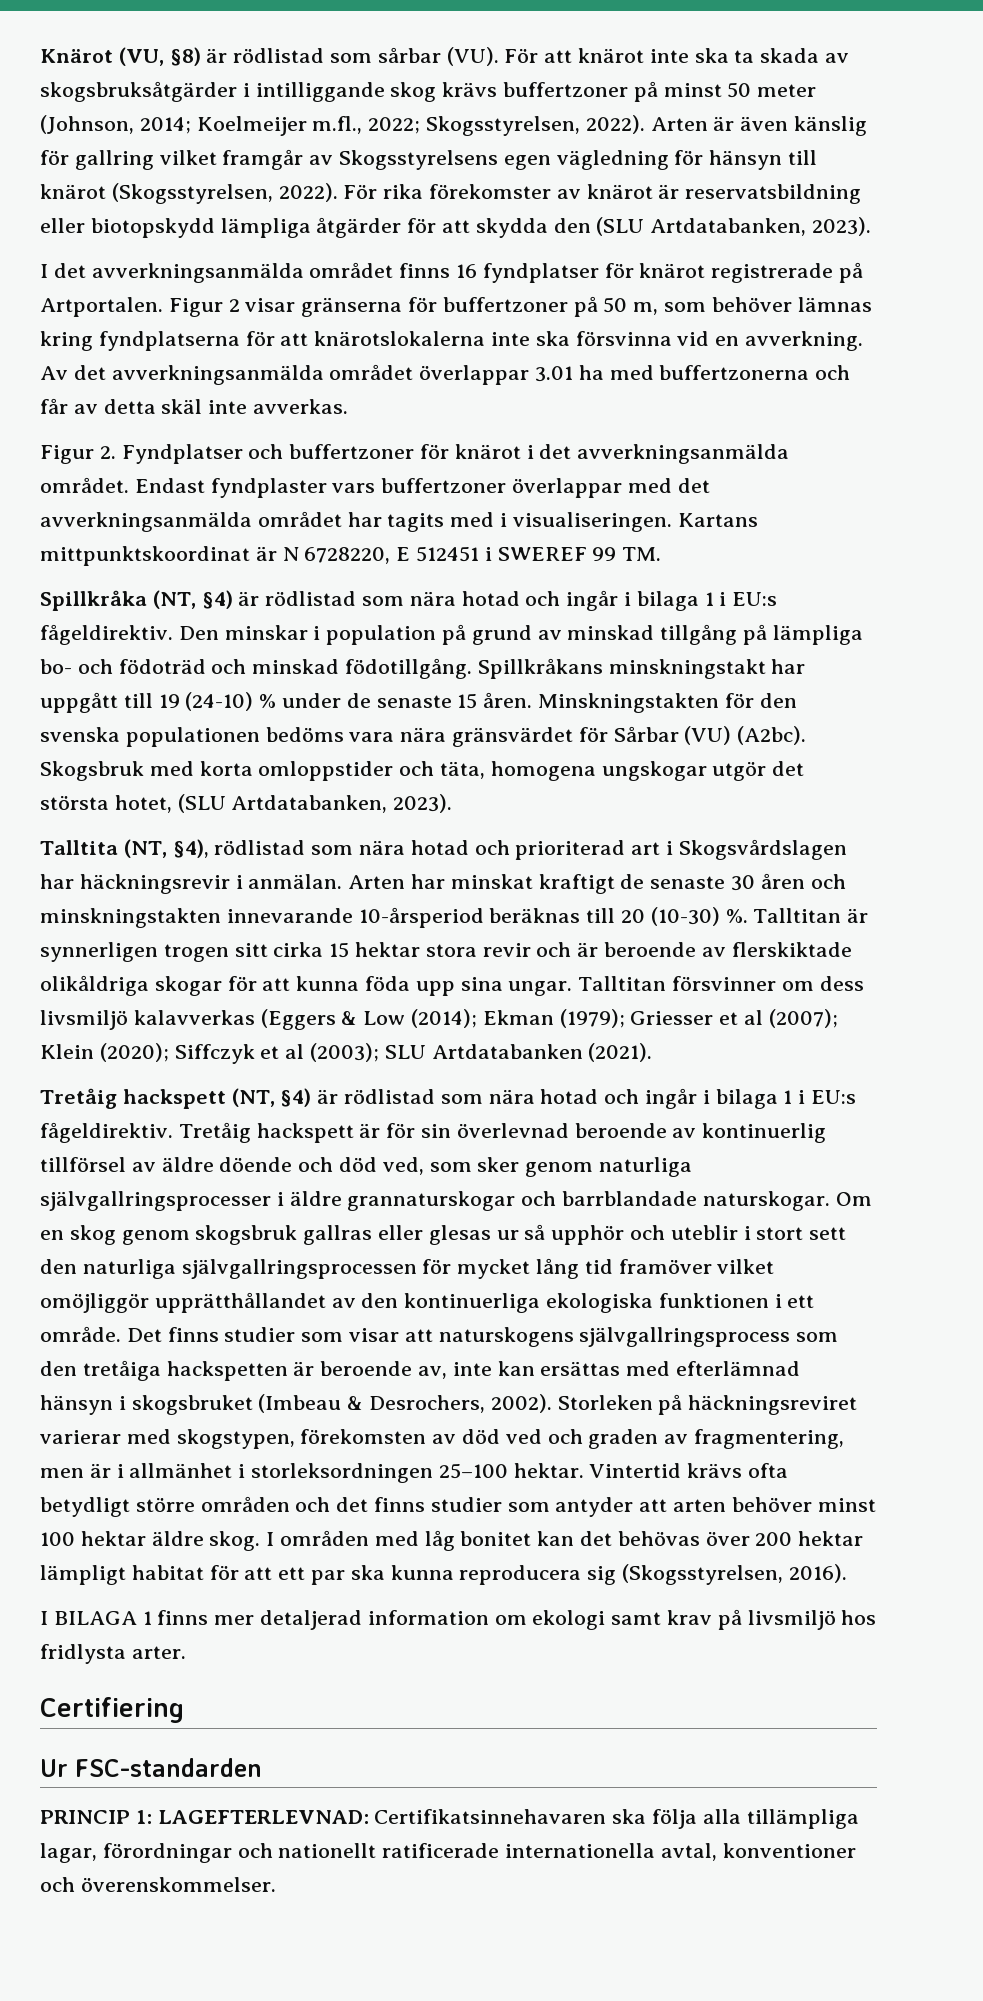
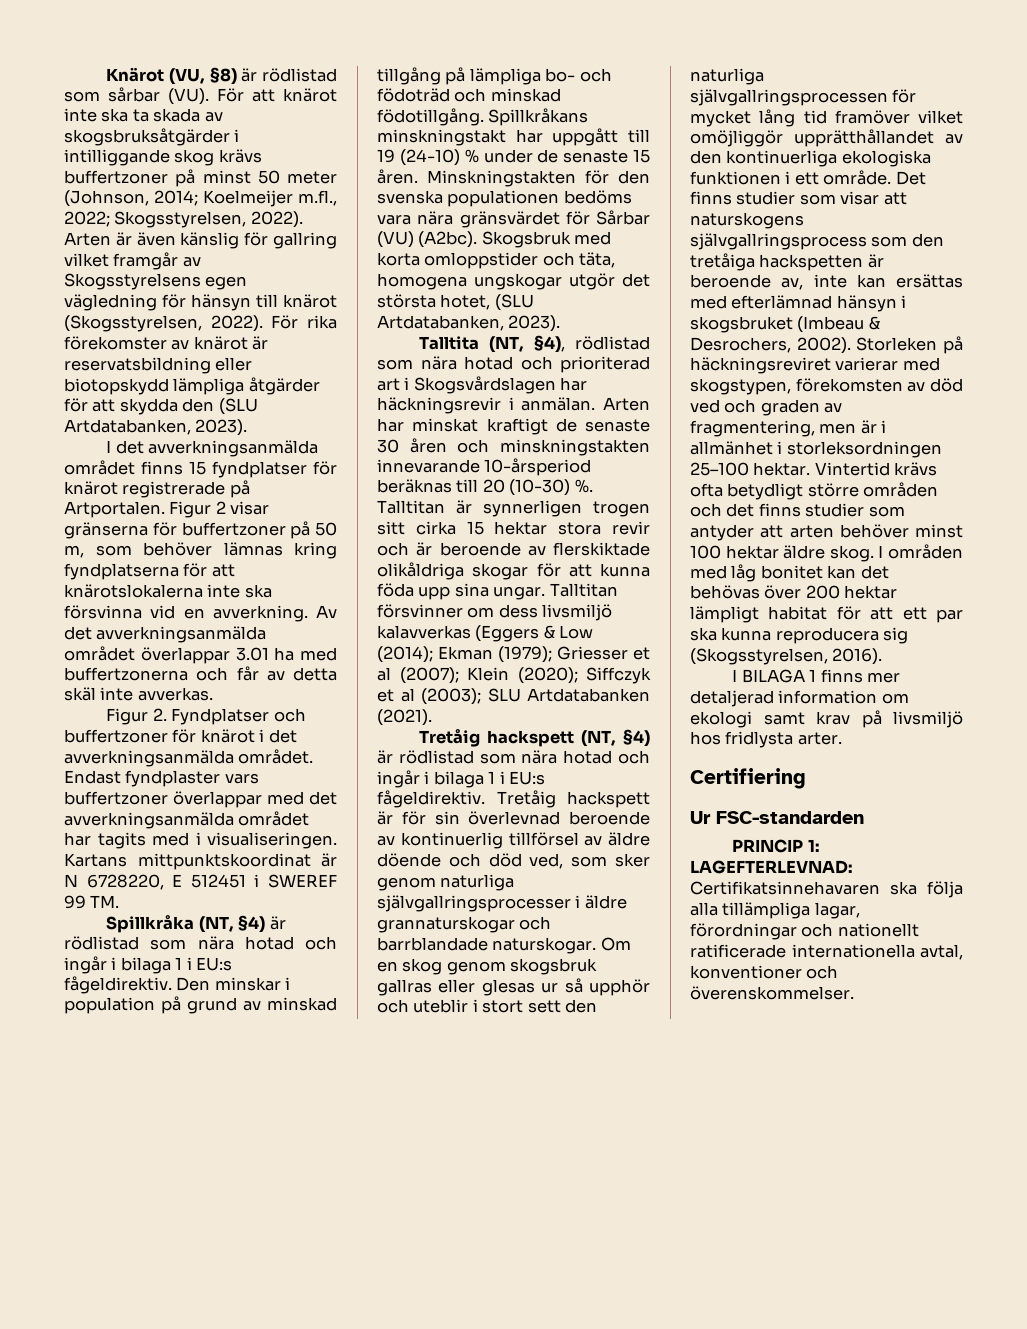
- I det avverkningsanmälda området finns 16 fyndplatser för knärot registrerade på Artportalen.
+ I det avverkningsanmälda området finns 15 fyndplatser för knärot registrerade på Artportalen.

